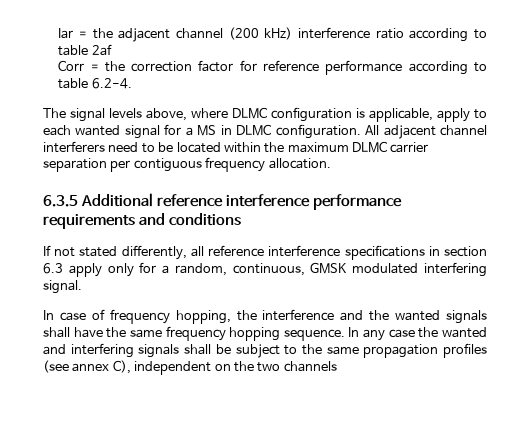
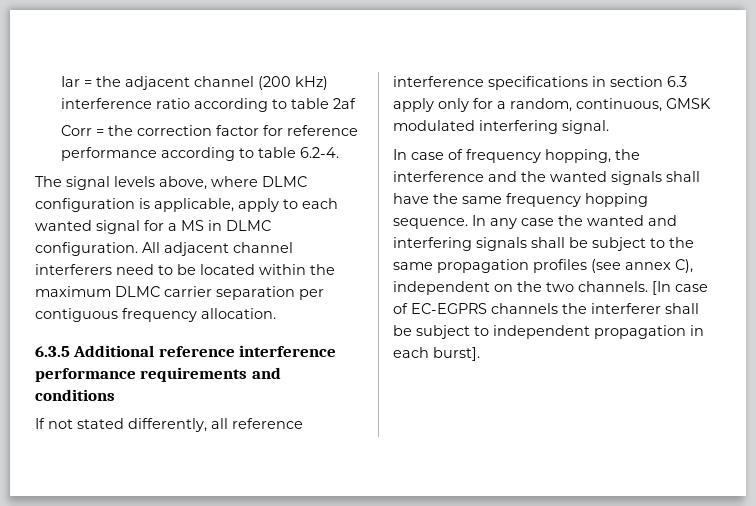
- In any case the wanted and interfering signals shall be subject to the same propagation profiles (see annex C), independent on the two channels
+ In any case the wanted and interfering signals shall be subject to the same propagation profiles (see annex C), independent on the two channels. [In case of EC-EGPRS channels the interferer shall be subject to independent propagation in each burst].

